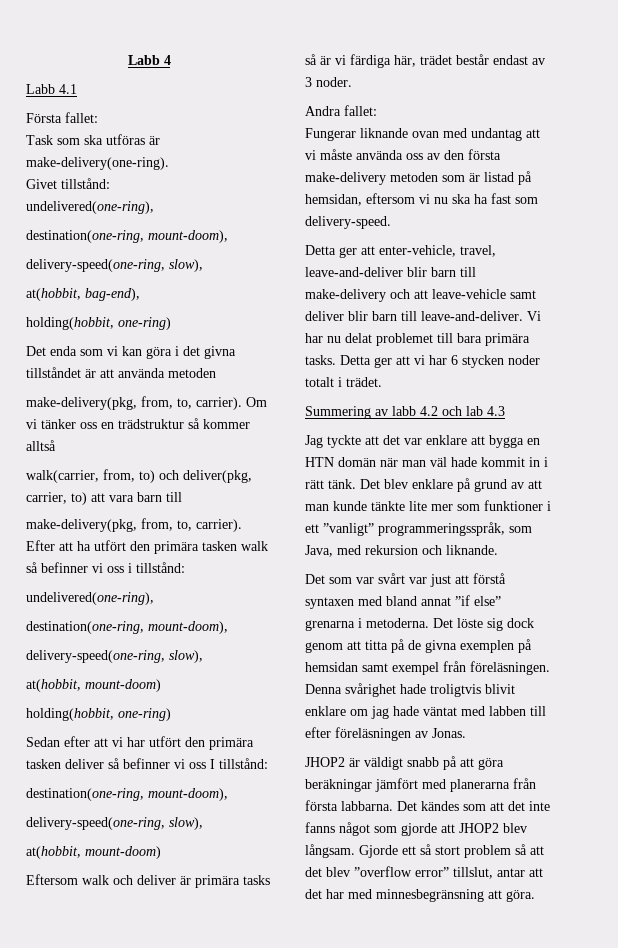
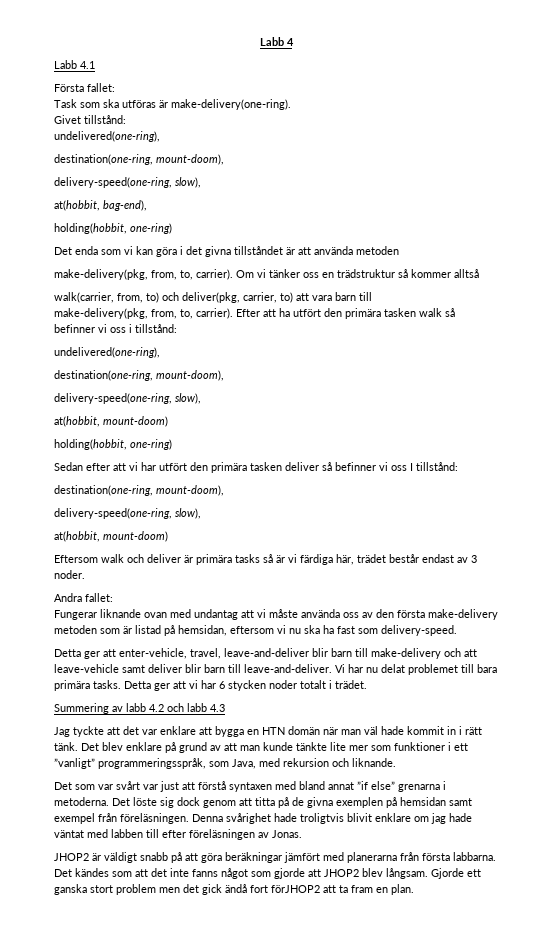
- Summering av labb 4.2 och lab 4.3
+ Summering av labb 4.2 och labb 4.3
- Gjorde ett så stort problem så att det blev ”overflow error” tillslut, antar att det har med minnesbegränsning att göra.
+ Gjorde ett ganska stort problem men det gick ändå fort förJHOP2 att ta fram en plan.

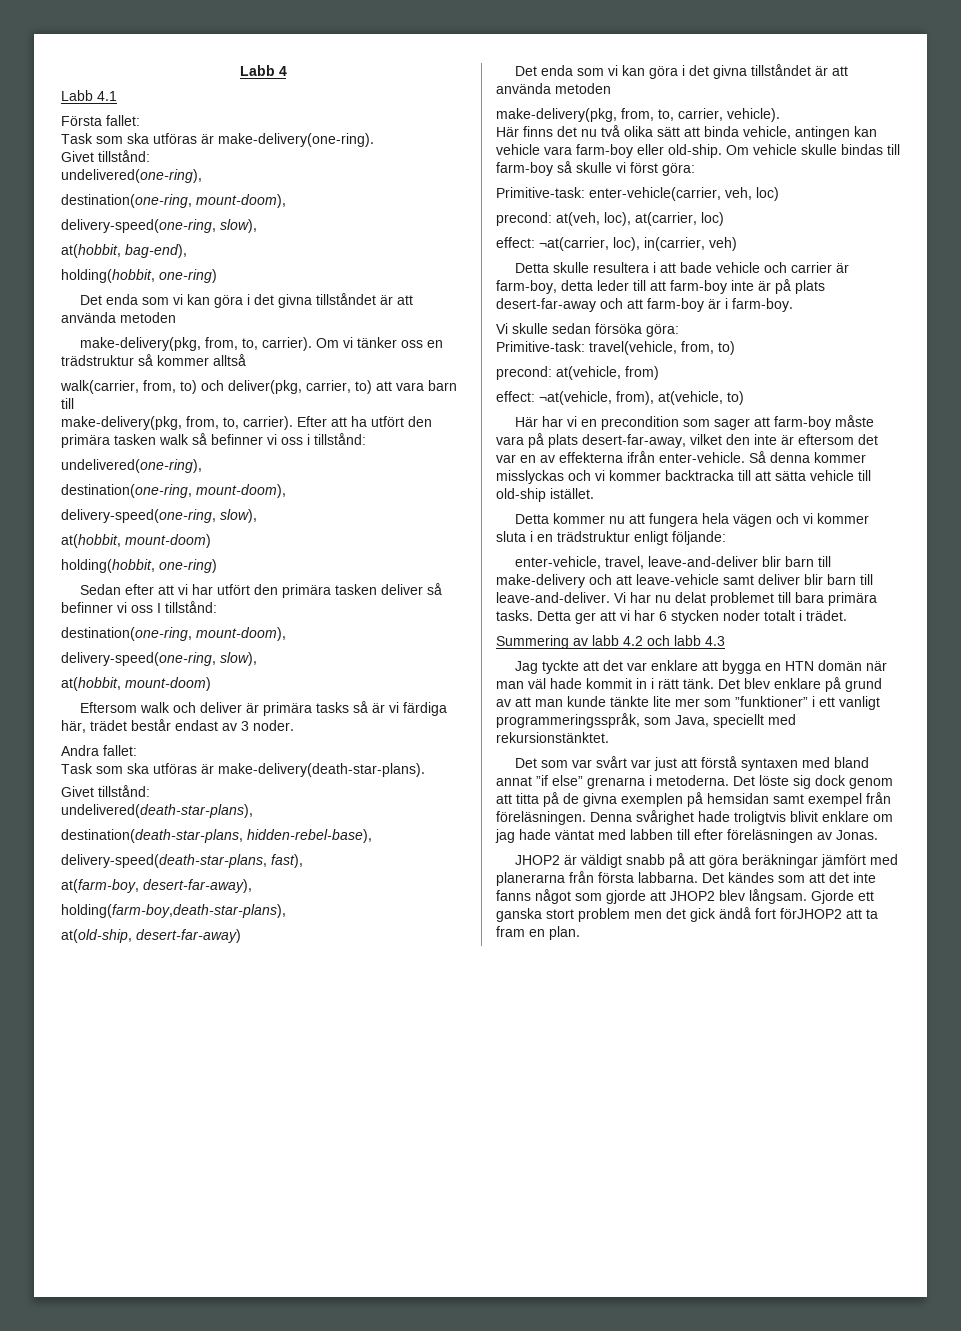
- Fungerar liknande ovan med undantag att vi måste använda oss av den första make-delivery metoden som är listad på hemsidan, eftersom vi nu ska ha fast som delivery-speed.
- Detta ger att enter-vehicle, travel, leave-and-deliver blir barn till make-delivery och att leave-vehicle samt deliver blir barn till leave-and-deliver.
+ Task som ska utföras är make-delivery(death-star-plans).
+ Givet tillstånd:
+ undelivered(death-star-plans),
+ destination(death-star-plans, hidden-rebel-base),
+ delivery-speed(death-star-plans, fast),
+ at(farm-boy, desert-far-away),
+ holding(farm-boy,death-star-plans),
+ at(old-ship, desert-far-away)
+ Det enda som vi kan göra i det givna tillståndet är att använda metoden
+ make-delivery(pkg, from, to, carrier, vehicle).
+ Här finns det nu två olika sätt att binda vehicle, antingen kan vehicle vara farm-boy eller old-ship. Om vehicle skulle bindas till farm-boy så skulle vi först göra:
+ Primitive-task: enter-vehicle(carrier, veh, loc)
+ precond: at(veh, loc), at(carrier, loc)
+ effect: ¬at(carrier, loc), in(carrier, veh)
+ Detta skulle resultera i att bade vehicle och carrier är farm-boy, detta leder till att farm-boy inte är på plats desert-far-away och att farm-boy är i farm-boy.
+ Vi skulle sedan försöka göra:
+ Primitive-task: travel(vehicle, from, to)
+ precond: at(vehicle, from)
+ effect: ¬at(vehicle, from), at(vehicle, to)
+ Här har vi en precondition som sager att farm-boy måste vara på plats desert-far-away, vilket den inte är eftersom det var en av effekterna ifrån enter-vehicle. Så denna kommer misslyckas och vi kommer backtracka till att sätta vehicle till old-ship istället.
+ Detta kommer nu att fungera hela vägen och vi kommer sluta i en trädstruktur enligt följande:
+ enter-vehicle, travel, leave-and-deliver blir barn till make-delivery och att leave-vehicle samt deliver blir barn till leave-and-deliver.
- Det blev enklare på grund av att man kunde tänkte lite mer som funktioner i ett ”vanligt” programmeringsspråk, som Java, med rekursion och liknande.
+ Det blev enklare på grund av att man kunde tänkte lite mer som ”funktioner” i ett vanligt programmeringsspråk, som Java, speciellt med rekursionstänktet.

